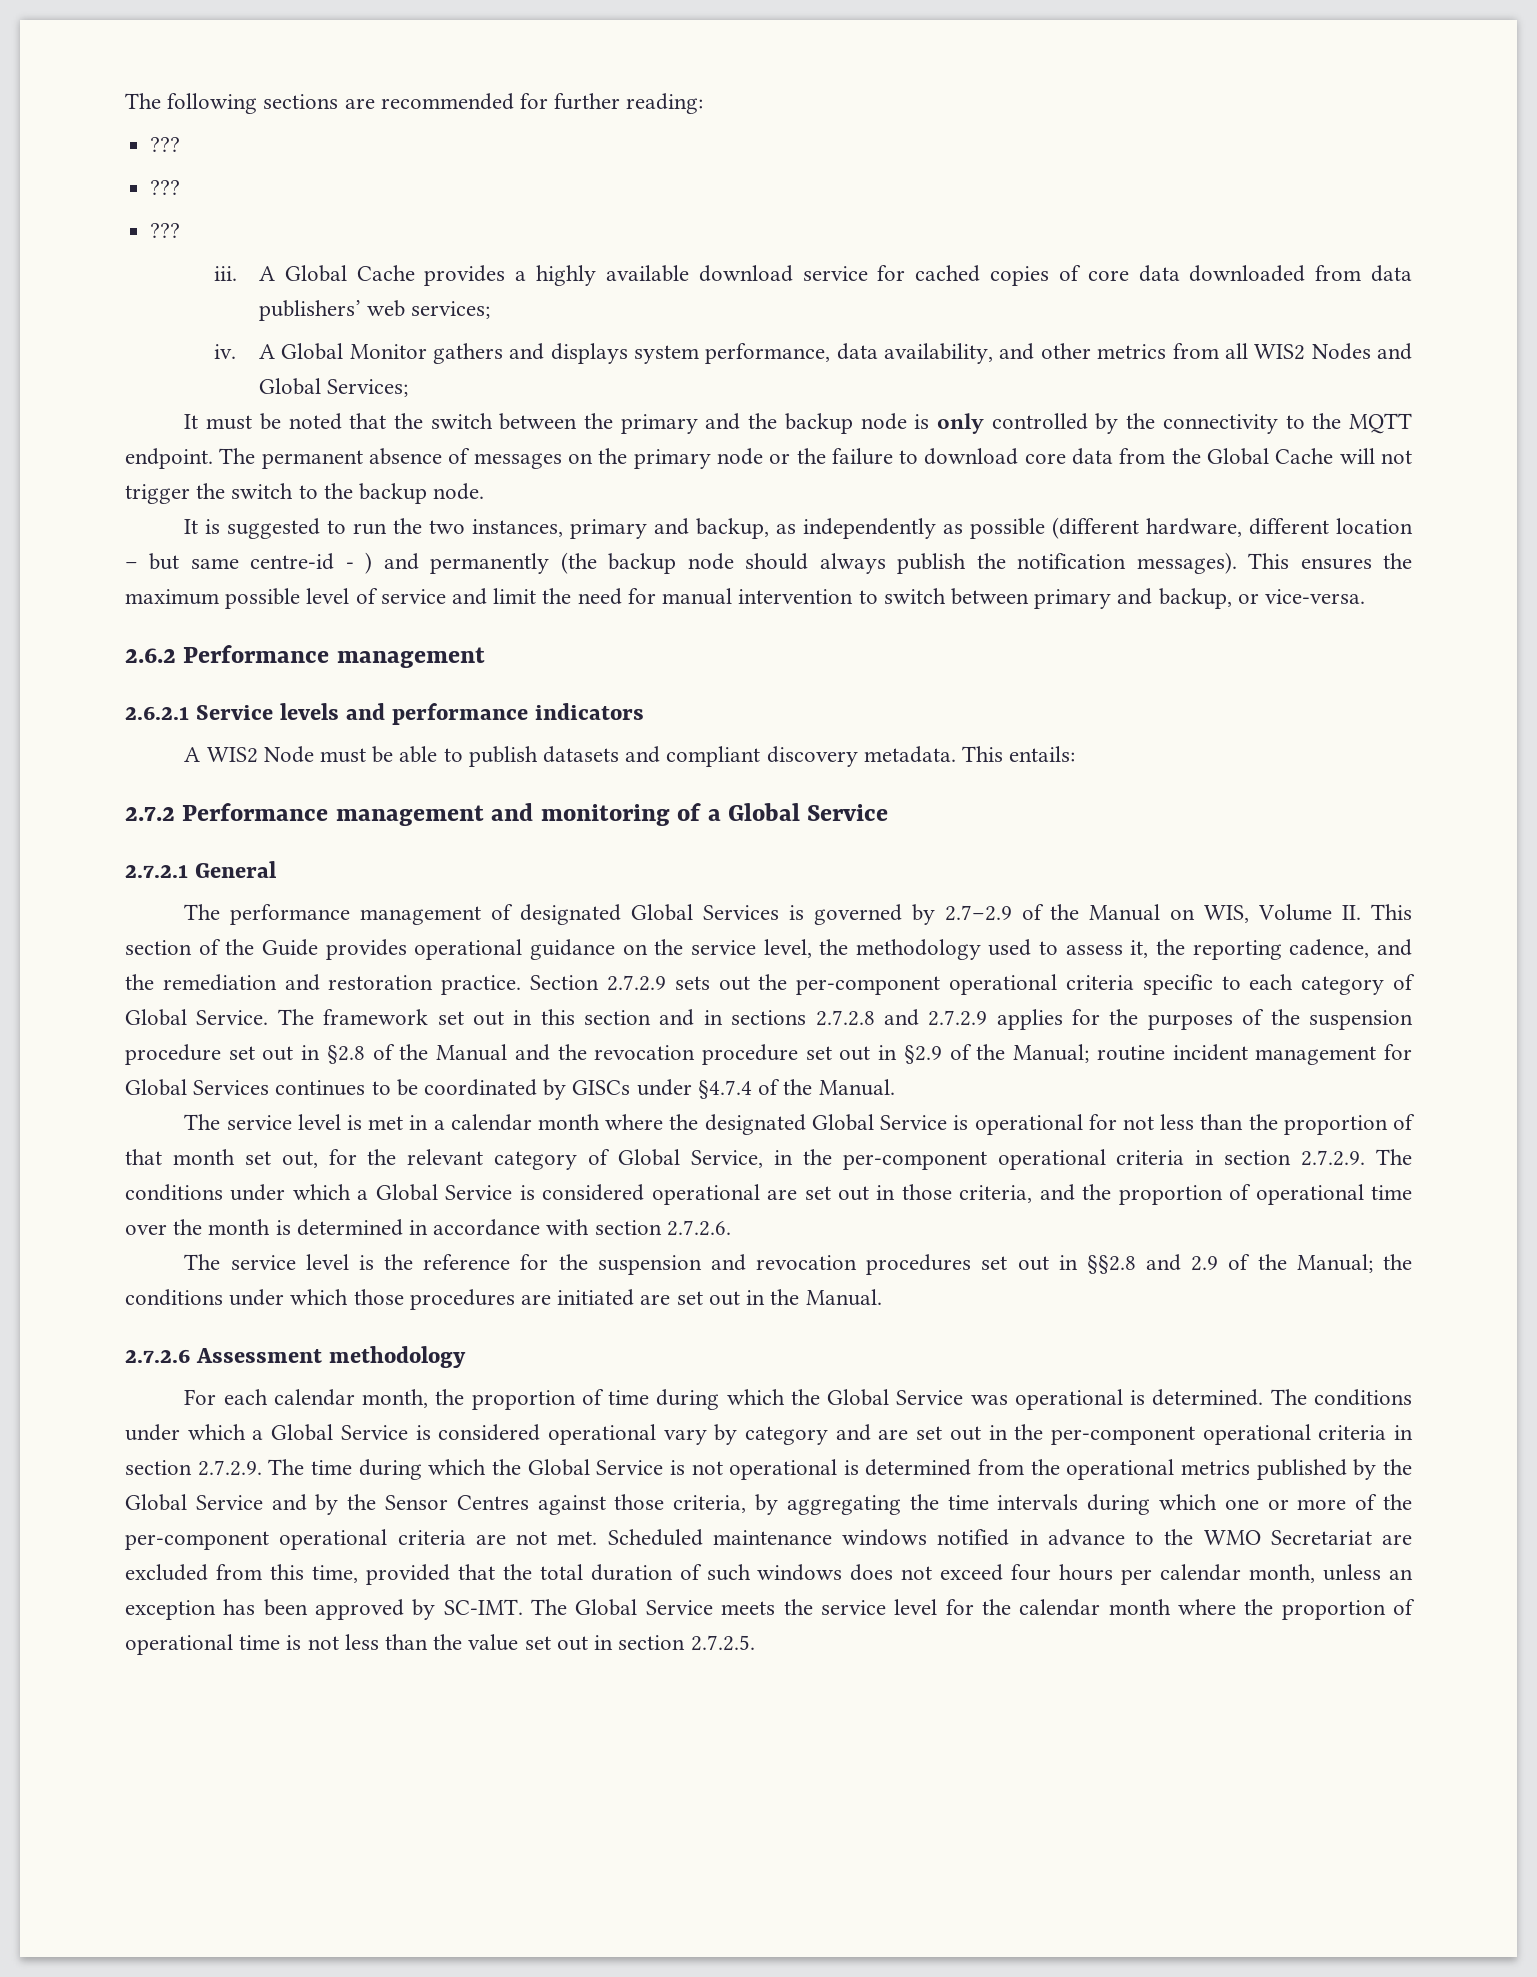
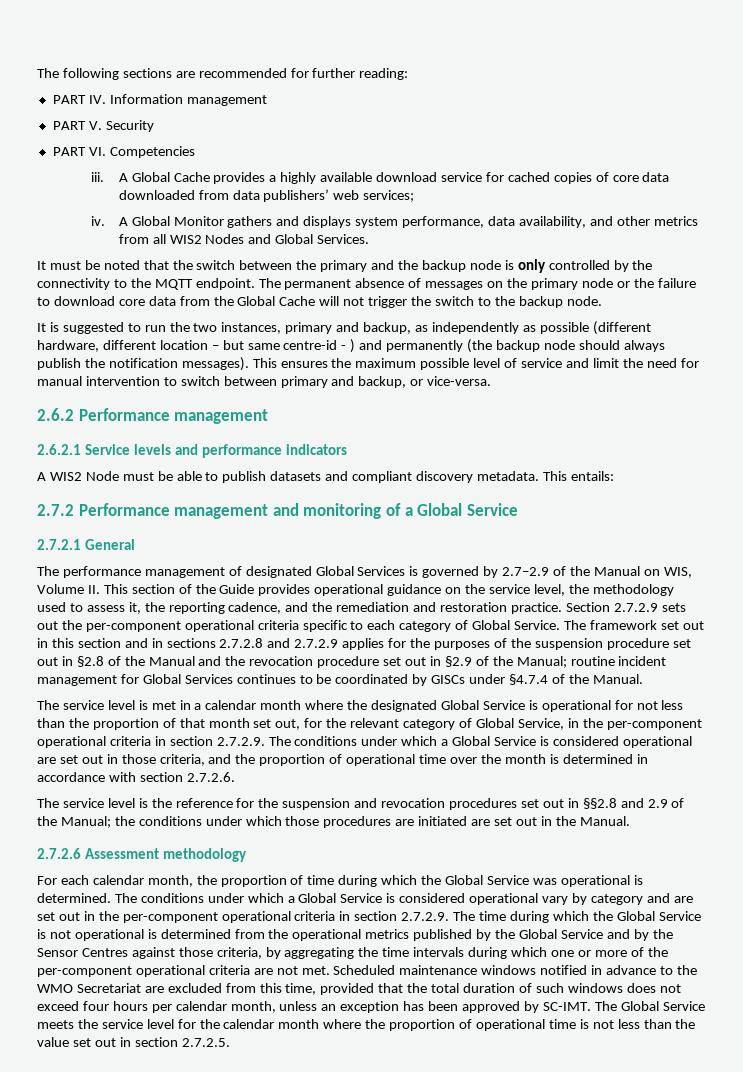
  The following sections are recommended for further reading:
- ???
- ???
- ???
+ PART IV. Information management
+ PART V. Security
+ PART VI. Competencies
- A Global Monitor gathers and displays system performance, data availability, and other metrics from all WIS2 Nodes and Global Services;
+ A Global Monitor gathers and displays system performance, data availability, and other metrics from all WIS2 Nodes and Global Services.

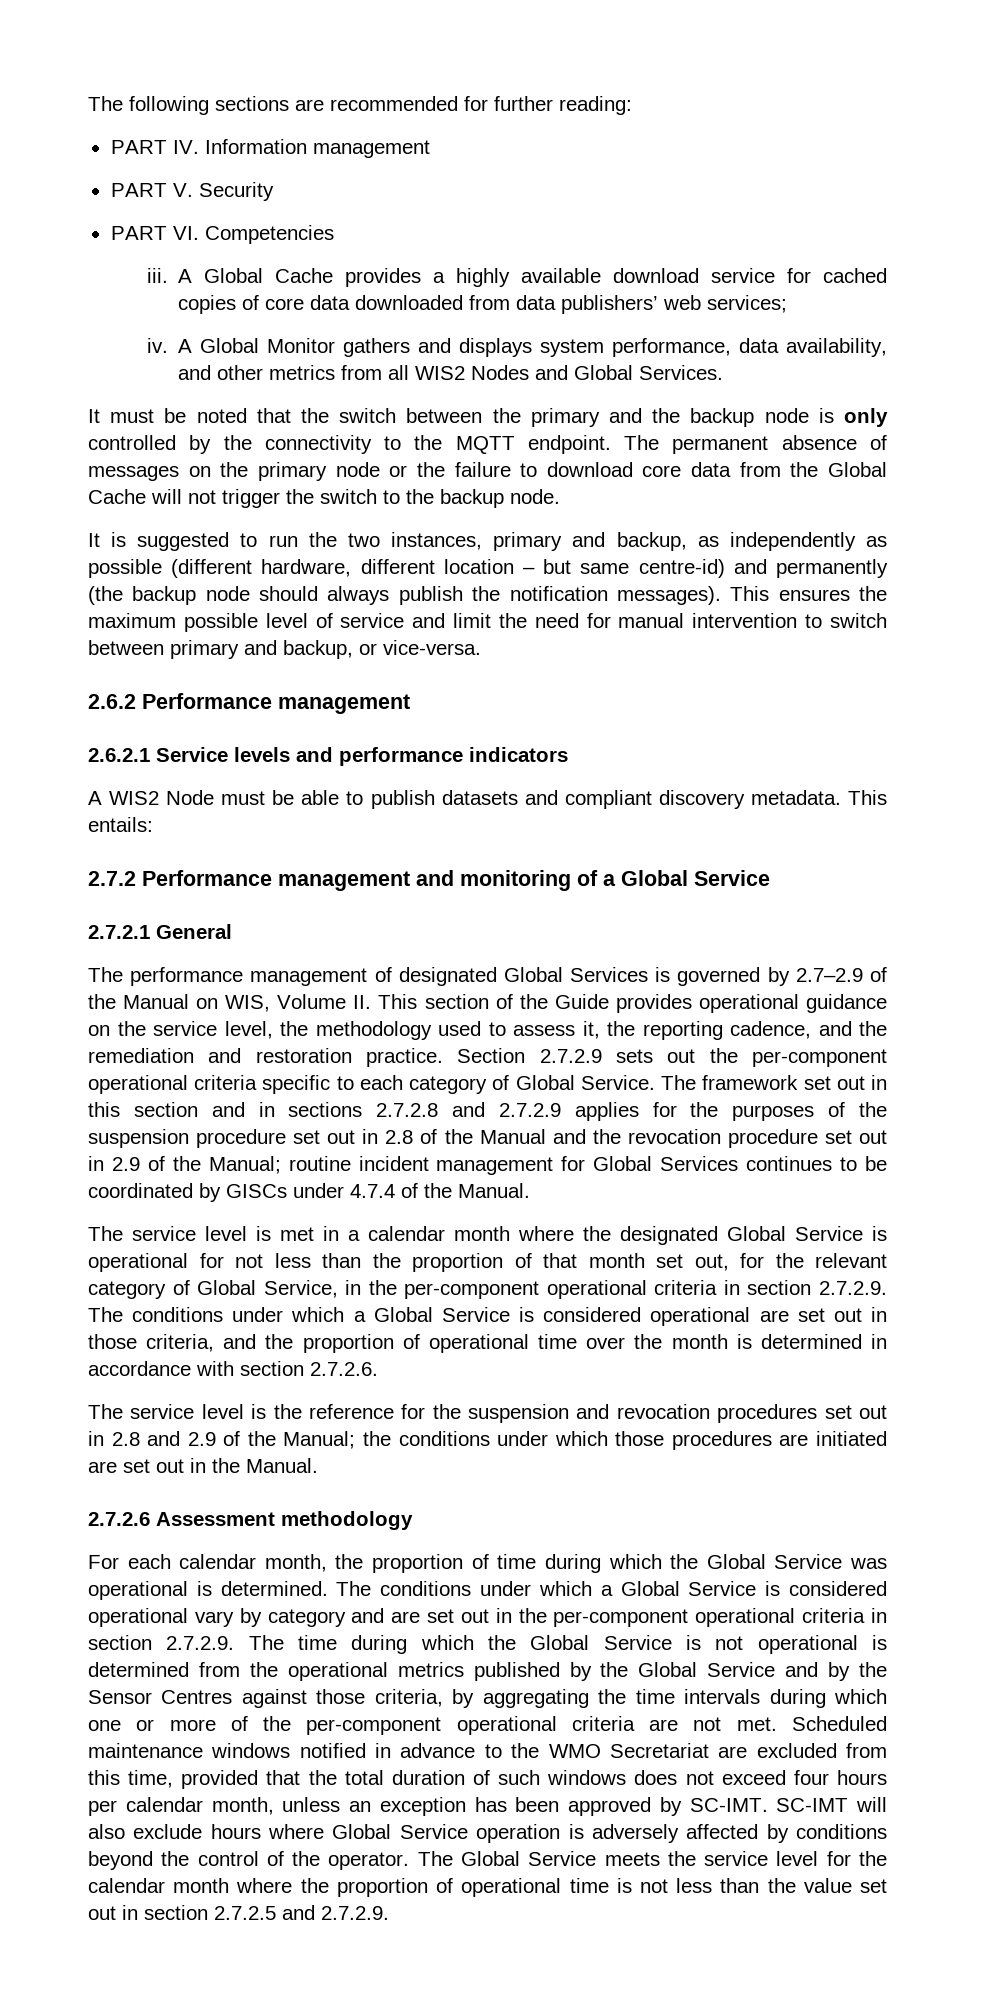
- It is suggested to run the two instances, primary and backup, as independently as possible (different hardware, different location – but same centre-id - ) and permanently (the backup node should always publish the notification messages).
+ It is suggested to run the two instances, primary and backup, as independently as possible (different hardware, different location – but same centre-id) and permanently (the backup node should always publish the notification messages).
- The framework set out in this section and in sections 2.7.2.8 and 2.7.2.9 applies for the purposes of the suspension procedure set out in §2.8 of the Manual and the revocation procedure set out in §2.9 of the Manual; routine incident management for Global Services continues to be coordinated by GISCs under §4.7.4 of the Manual.
+ The framework set out in this section and in sections 2.7.2.8 and 2.7.2.9 applies for the purposes of the suspension procedure set out in 2.8 of the Manual and the revocation procedure set out in 2.9 of the Manual; routine incident management for Global Services continues to be coordinated by GISCs under 4.7.4 of the Manual.
- The service level is the reference for the suspension and revocation procedures set out in §§2.8 and 2.9 of the Manual; the conditions under which those procedures are initiated are set out in the Manual.
+ The service level is the reference for the suspension and revocation procedures set out in 2.8 and 2.9 of the Manual; the conditions under which those procedures are initiated are set out in the Manual.
+ SC-IMT will also exclude hours where Global Service operation is adversely affected by conditions beyond the control of the operator.
- The Global Service meets the service level for the calendar month where the proportion of operational time is not less than the value set out in section 2.7.2.5.
+ The Global Service meets the service level for the calendar month where the proportion of operational time is not less than the value set out in section 2.7.2.5 and 2.7.2.9.

